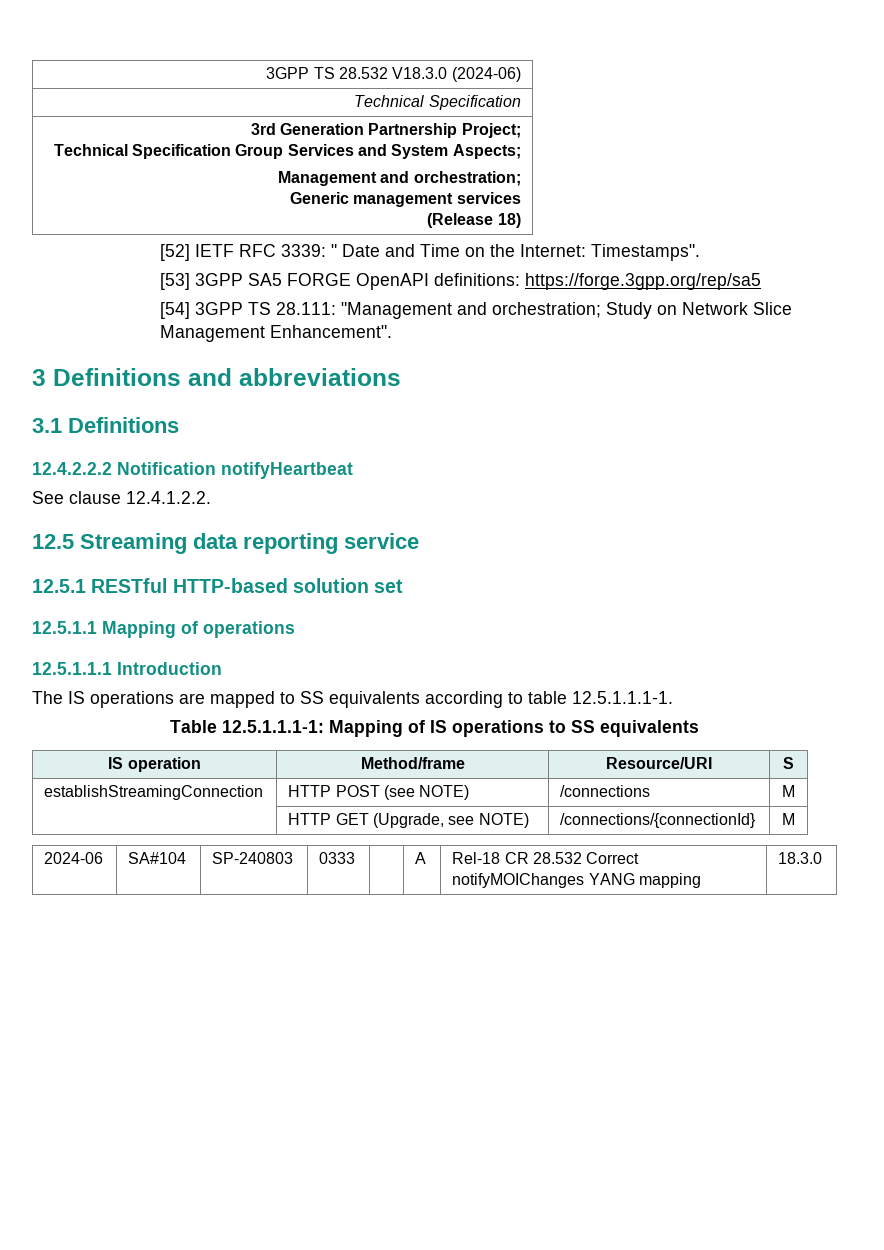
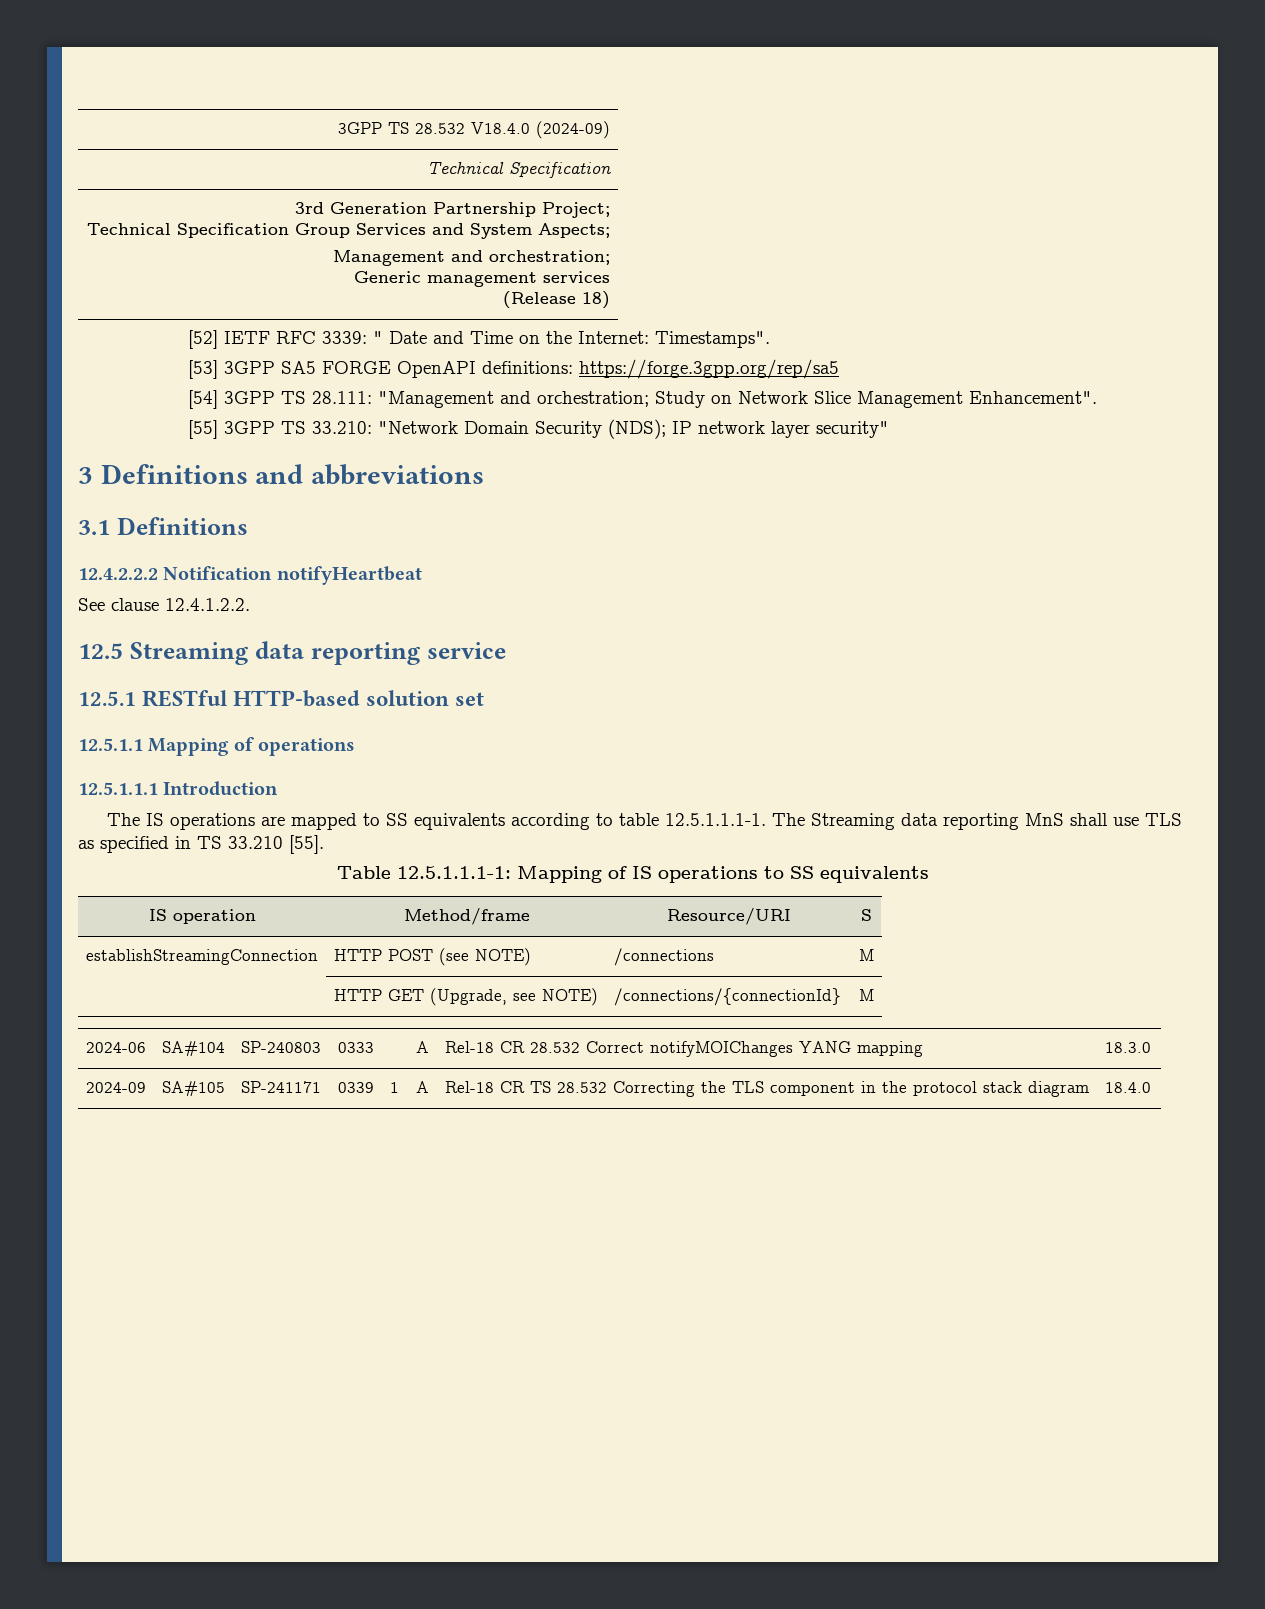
- 3GPP TS 28.532 V18.3.0 (2024-06)
+ 3GPP TS 28.532 V18.4.0 (2024-09)
+ [55] 3GPP TS 33.210: "Network Domain Security (NDS); IP network layer security"
- The IS operations are mapped to SS equivalents according to table 12.5.1.1.1-1.
+ The IS operations are mapped to SS equivalents according to table 12.5.1.1.1-1. The Streaming data reporting MnS shall use TLS as specified in TS 33.210 [55].
+ 2024-09 | SA#105 | SP-241171 | 0339 | 1 | A | Rel-18 CR TS 28.532 Correcting the TLS component in the protocol stack diagram | 18.4.0

